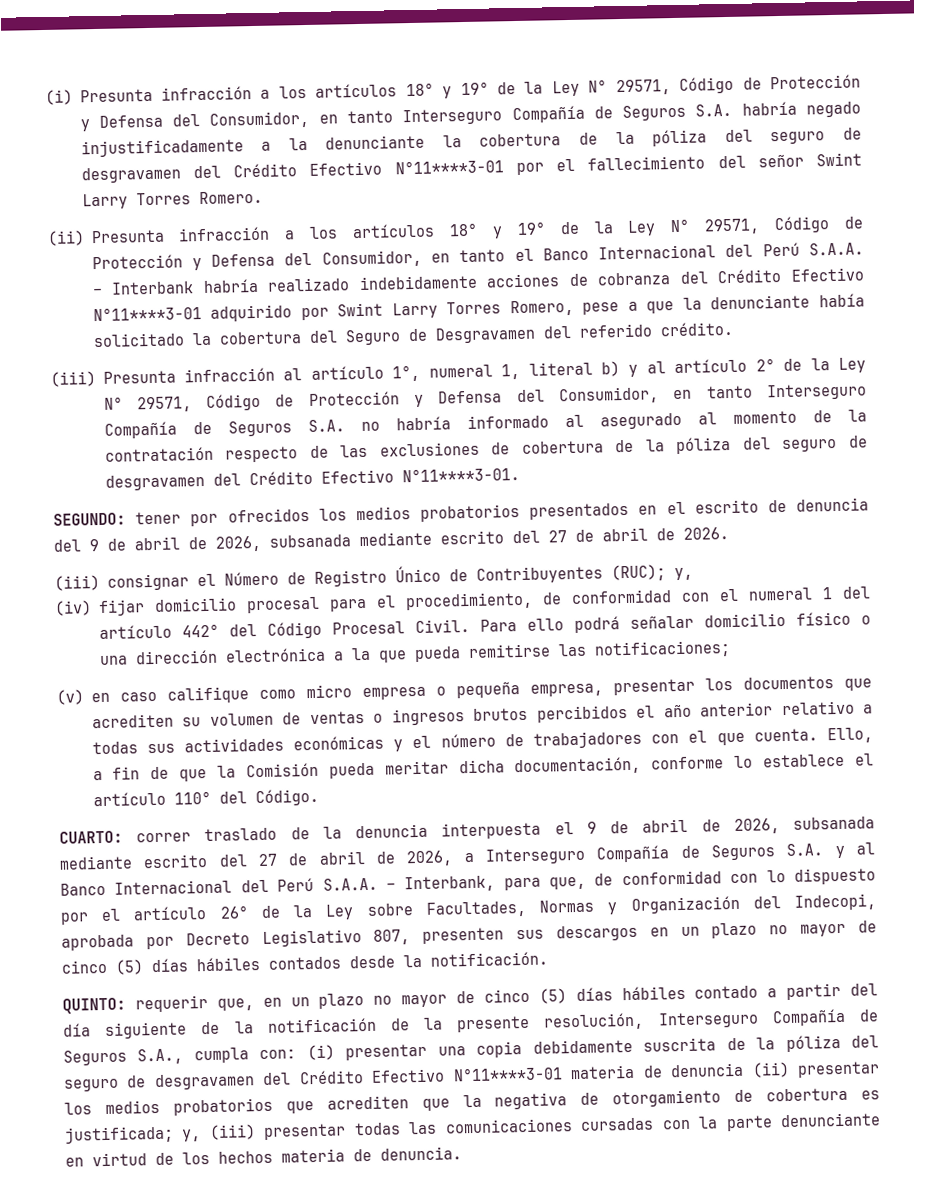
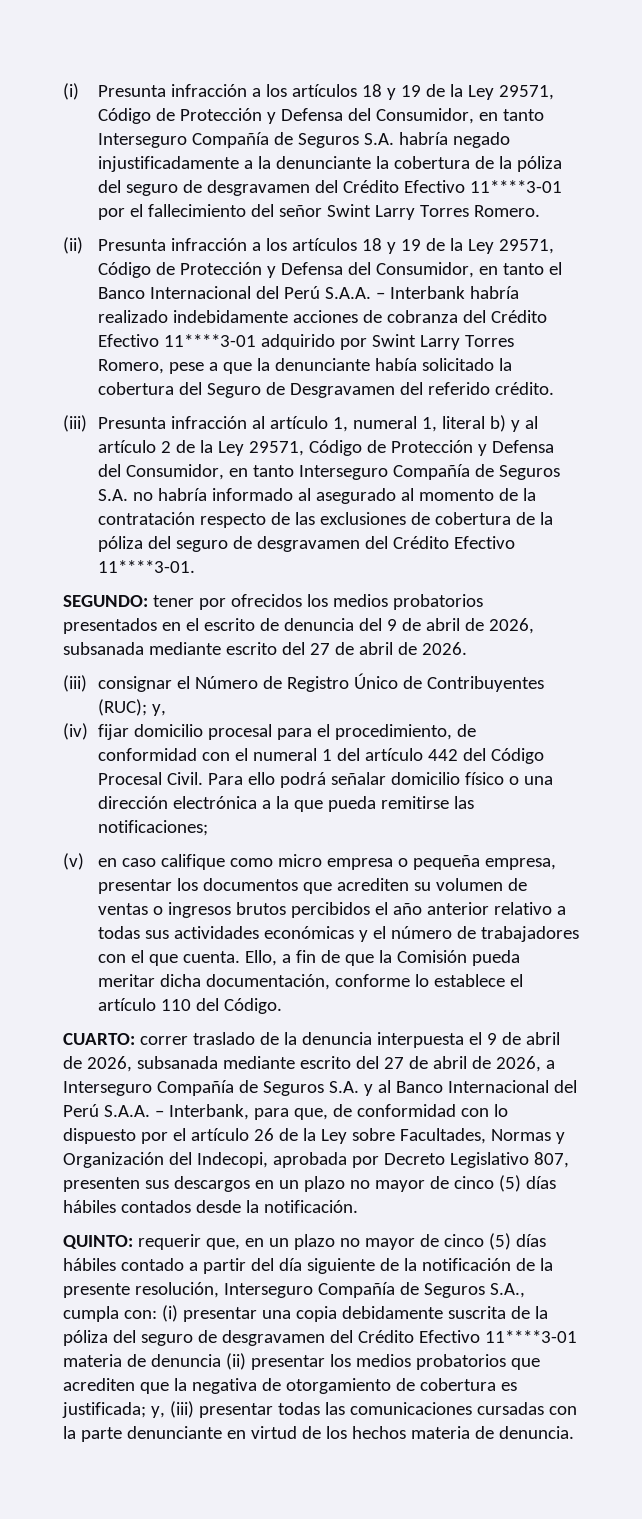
- (i) Presunta infracción a los artículos 18° y 19° de la Ley N° 29571, Código de Protección y Defensa del Consumidor, en tanto Interseguro Compañía de Seguros S.A. habría negado injustificadamente a la denunciante la cobertura de la póliza del seguro de desgravamen del Crédito Efectivo N°11****3-01 por el fallecimiento del señor Swint Larry Torres Romero.
+ (i) Presunta infracción a los artículos 18 y 19 de la Ley 29571, Código de Protección y Defensa del Consumidor, en tanto Interseguro Compañía de Seguros S.A. habría negado injustificadamente a la denunciante la cobertura de la póliza del seguro de desgravamen del Crédito Efectivo 11****3-01 por el fallecimiento del señor Swint Larry Torres Romero.
- (ii) Presunta infracción a los artículos 18° y 19° de la Ley N° 29571, Código de Protección y Defensa del Consumidor, en tanto el Banco Internacional del Perú S.A.A. – Interbank habría realizado indebidamente acciones de cobranza del Crédito Efectivo N°11****3-01 adquirido por Swint Larry Torres Romero, pese a que la denunciante había solicitado la cobertura del Seguro de Desgravamen del referido crédito.
+ (ii) Presunta infracción a los artículos 18 y 19 de la Ley 29571, Código de Protección y Defensa del Consumidor, en tanto el Banco Internacional del Perú S.A.A. – Interbank habría realizado indebidamente acciones de cobranza del Crédito Efectivo 11****3-01 adquirido por Swint Larry Torres Romero, pese a que la denunciante había solicitado la cobertura del Seguro de Desgravamen del referido crédito.
- (iii) Presunta infracción al artículo 1°, numeral 1, literal b) y al artículo 2° de la Ley N° 29571, Código de Protección y Defensa del Consumidor, en tanto Interseguro Compañía de Seguros S.A. no habría informado al asegurado al momento de la contratación respecto de las exclusiones de cobertura de la póliza del seguro de desgravamen del Crédito Efectivo N°11****3-01.
+ (iii) Presunta infracción al artículo 1, numeral 1, literal b) y al artículo 2 de la Ley 29571, Código de Protección y Defensa del Consumidor, en tanto Interseguro Compañía de Seguros S.A. no habría informado al asegurado al momento de la contratación respecto de las exclusiones de cobertura de la póliza del seguro de desgravamen del Crédito Efectivo 11****3-01.
- (iv) fijar domicilio procesal para el procedimiento, de conformidad con el numeral 1 del artículo 442° del Código Procesal Civil.
+ (iv) fijar domicilio procesal para el procedimiento, de conformidad con el numeral 1 del artículo 442 del Código Procesal Civil.
- Ello, a fin de que la Comisión pueda meritar dicha documentación, conforme lo establece el artículo 110° del Código.
+ Ello, a fin de que la Comisión pueda meritar dicha documentación, conforme lo establece el artículo 110 del Código.
- correr traslado de la denuncia interpuesta el 9 de abril de 2026, subsanada mediante escrito del 27 de abril de 2026, a Interseguro Compañía de Seguros S.A. y al Banco Internacional del Perú S.A.A. – Interbank, para que, de conformidad con lo dispuesto por el artículo 26° de la Ley sobre Facultades, Normas y Organización del Indecopi, aprobada por Decreto Legislativo 807, presenten sus descargos en un plazo no mayor de cinco (5) días hábiles contados desde la notificación.
+ correr traslado de la denuncia interpuesta el 9 de abril de 2026, subsanada mediante escrito del 27 de abril de 2026, a Interseguro Compañía de Seguros S.A. y al Banco Internacional del Perú S.A.A. – Interbank, para que, de conformidad con lo dispuesto por el artículo 26 de la Ley sobre Facultades, Normas y Organización del Indecopi, aprobada por Decreto Legislativo 807, presenten sus descargos en un plazo no mayor de cinco (5) días hábiles contados desde la notificación.
- (i) presentar una copia debidamente suscrita de la póliza del seguro de desgravamen del Crédito Efectivo N°11****3-01 materia de denuncia (ii) presentar los medios probatorios que acrediten que la negativa de otorgamiento de cobertura es justificada;
+ (i) presentar una copia debidamente suscrita de la póliza del seguro de desgravamen del Crédito Efectivo 11****3-01 materia de denuncia (ii) presentar los medios probatorios que acrediten que la negativa de otorgamiento de cobertura es justificada;

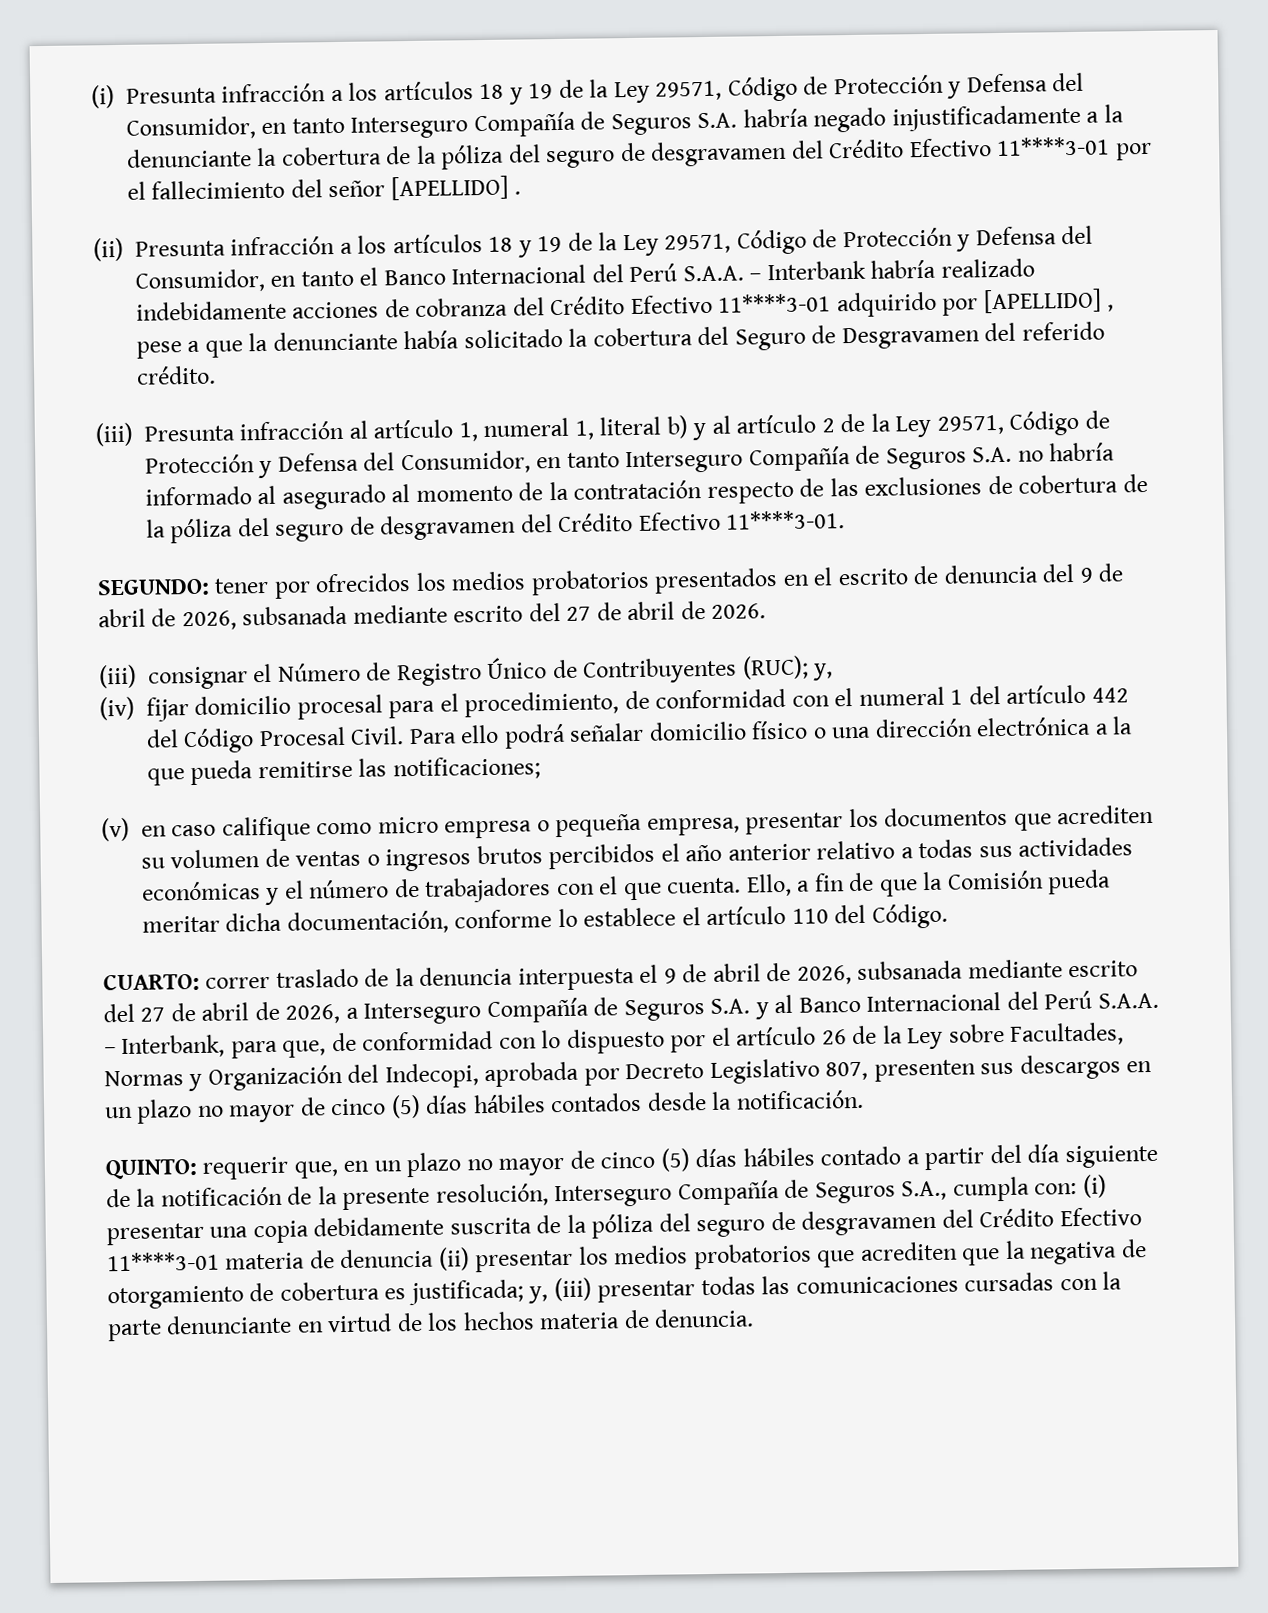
- (i) Presunta infracción a los artículos 18 y 19 de la Ley 29571, Código de Protección y Defensa del Consumidor, en tanto Interseguro Compañía de Seguros S.A. habría negado injustificadamente a la denunciante la cobertura de la póliza del seguro de desgravamen del Crédito Efectivo 11****3-01 por el fallecimiento del señor Swint Larry Torres Romero.
+ (i) Presunta infracción a los artículos 18 y 19 de la Ley 29571, Código de Protección y Defensa del Consumidor, en tanto Interseguro Compañía de Seguros S.A. habría negado injustificadamente a la denunciante la cobertura de la póliza del seguro de desgravamen del Crédito Efectivo 11****3-01 por el fallecimiento del señor [APELLIDO] .
- (ii) Presunta infracción a los artículos 18 y 19 de la Ley 29571, Código de Protección y Defensa del Consumidor, en tanto el Banco Internacional del Perú S.A.A. – Interbank habría realizado indebidamente acciones de cobranza del Crédito Efectivo 11****3-01 adquirido por Swint Larry Torres Romero, pese a que la denunciante había solicitado la cobertura del Seguro de Desgravamen del referido crédito.
+ (ii) Presunta infracción a los artículos 18 y 19 de la Ley 29571, Código de Protección y Defensa del Consumidor, en tanto el Banco Internacional del Perú S.A.A. – Interbank habría realizado indebidamente acciones de cobranza del Crédito Efectivo 11****3-01 adquirido por [APELLIDO] , pese a que la denunciante había solicitado la cobertura del Seguro de Desgravamen del referido crédito.

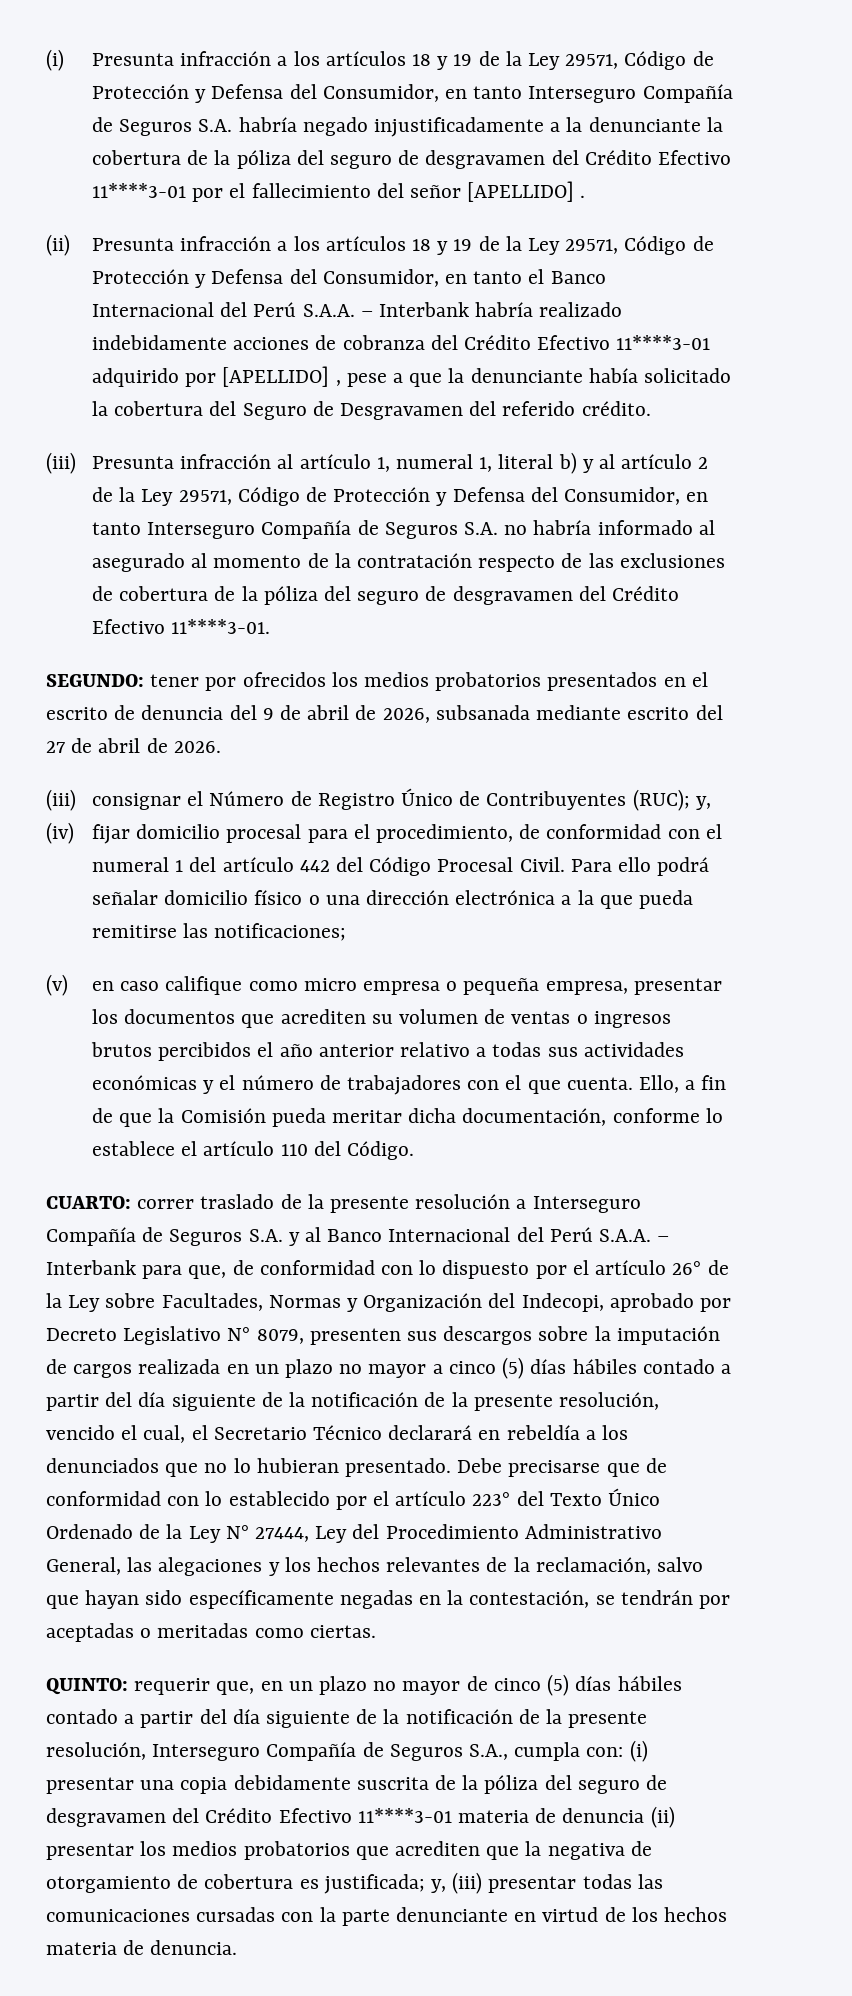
- CUARTO: correr traslado de la denuncia interpuesta el 9 de abril de 2026, subsanada mediante escrito del 27 de abril de 2026, a Interseguro Compañía de Seguros S.A. y al Banco Internacional del Perú S.A.A. – Interbank, para que, de conformidad con lo dispuesto por el artículo 26 de la Ley sobre Facultades, Normas y Organización del Indecopi, aprobada por Decreto Legislativo 807, presenten sus descargos en un plazo no mayor de cinco (5) días hábiles contados desde la notificación.
+ CUARTO: correr traslado de la presente resolución a Interseguro Compañía de Seguros S.A. y al Banco Internacional del Perú S.A.A. – Interbank para que, de conformidad con lo dispuesto por el artículo 26° de la Ley sobre Facultades, Normas y Organización del Indecopi, aprobado por Decreto Legislativo N° 8079, presenten sus descargos sobre la imputación de cargos realizada en un plazo no mayor a cinco (5) días hábiles contado a partir del día siguiente de la notificación de la presente resolución, vencido el cual, el Secretario Técnico declarará en rebeldía a los denunciados que no lo hubieran presentado. Debe precisarse que de conformidad con lo establecido por el artículo 223° del Texto Único Ordenado de la Ley N° 27444, Ley del Procedimiento Administrativo General, las alegaciones y los hechos relevantes de la reclamación, salvo que hayan sido específicamente negadas en la contestación, se tendrán por aceptadas o meritadas como ciertas.

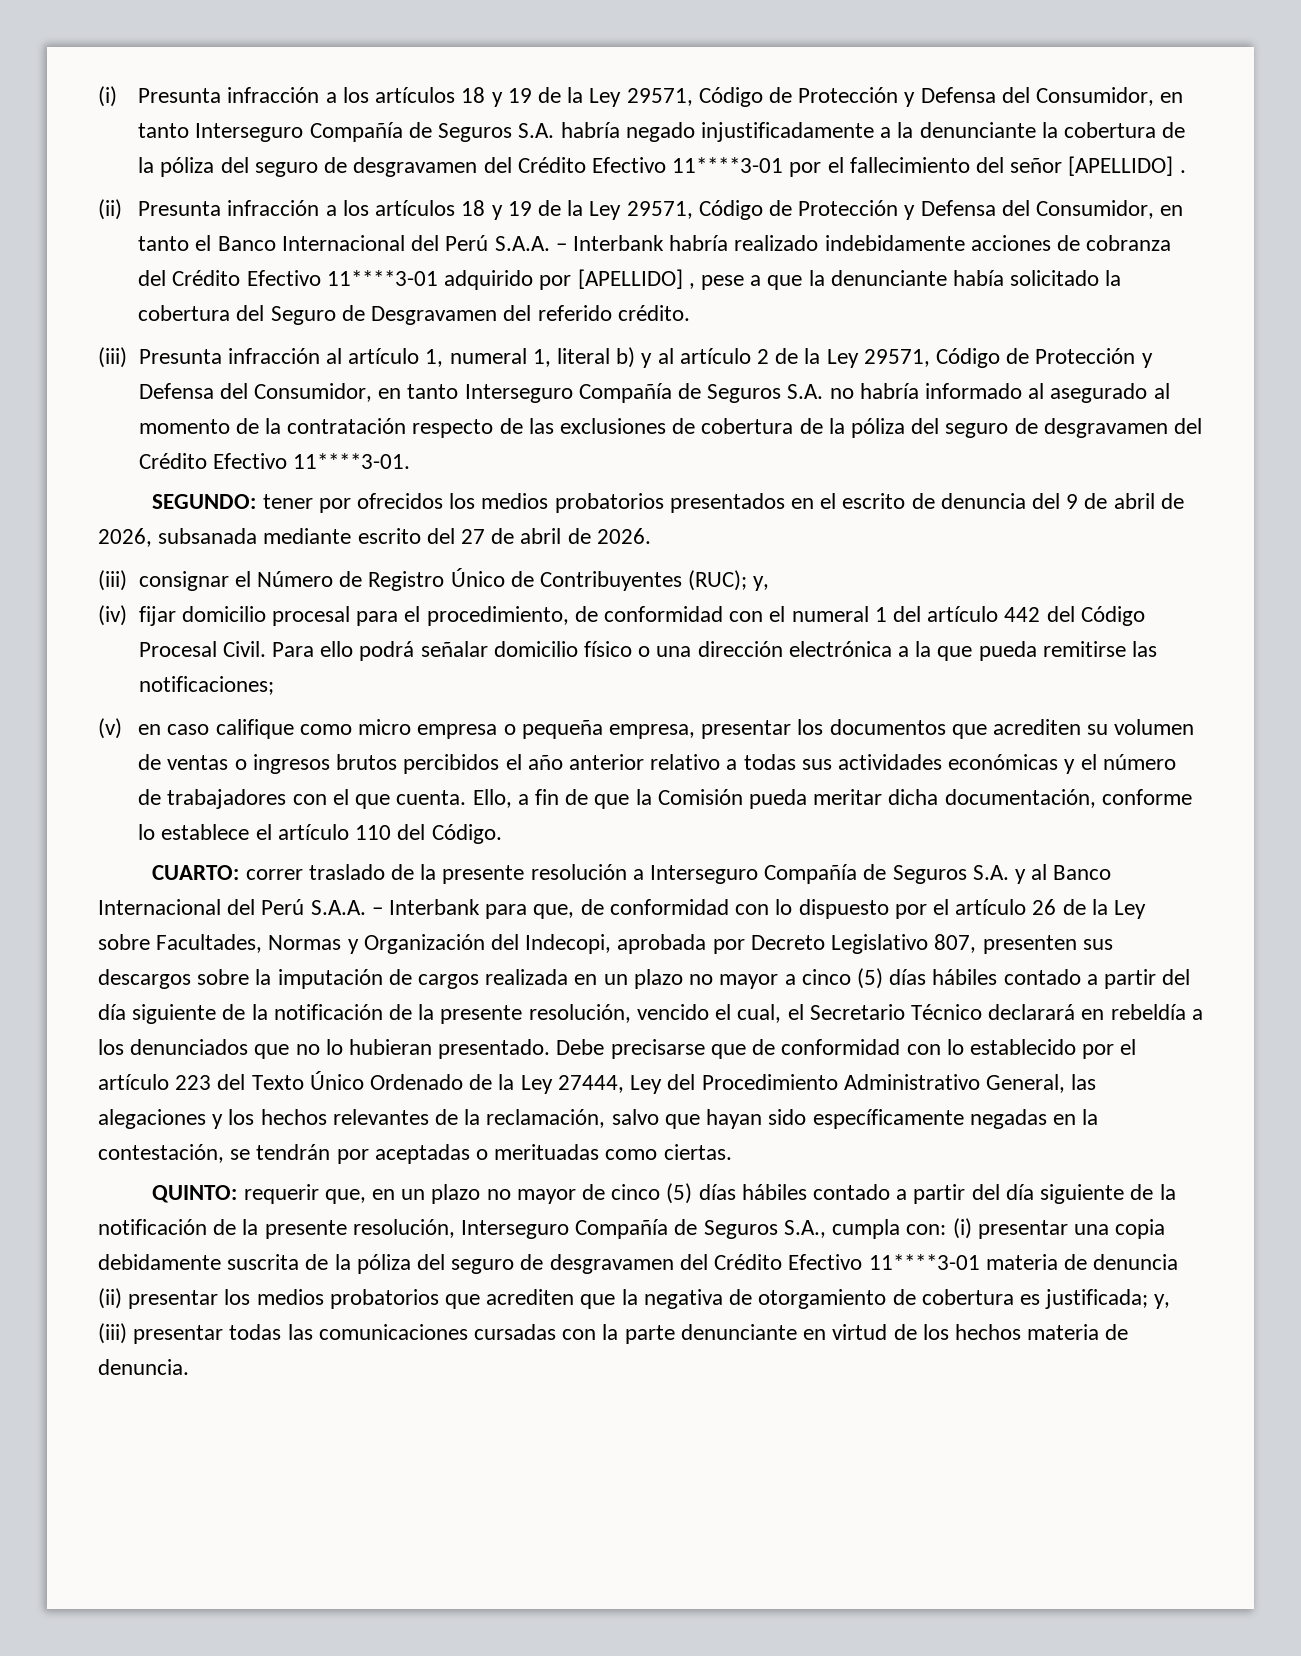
- correr traslado de la presente resolución a Interseguro Compañía de Seguros S.A. y al Banco Internacional del Perú S.A.A. – Interbank para que, de conformidad con lo dispuesto por el artículo 26° de la Ley sobre Facultades, Normas y Organización del Indecopi, aprobado por Decreto Legislativo N° 8079, presenten sus descargos sobre la imputación de cargos realizada en un plazo no mayor a cinco (5) días hábiles contado a partir del día siguiente de la notificación de la presente resolución, vencido el cual, el Secretario Técnico declarará en rebeldía a los denunciados que no lo hubieran presentado.
+ correr traslado de la presente resolución a Interseguro Compañía de Seguros S.A. y al Banco Internacional del Perú S.A.A. – Interbank para que, de conformidad con lo dispuesto por el artículo 26 de la Ley sobre Facultades, Normas y Organización del Indecopi, aprobada por Decreto Legislativo 807, presenten sus descargos sobre la imputación de cargos realizada en un plazo no mayor a cinco (5) días hábiles contado a partir del día siguiente de la notificación de la presente resolución, vencido el cual, el Secretario Técnico declarará en rebeldía a los denunciados que no lo hubieran presentado.
- Debe precisarse que de conformidad con lo establecido por el artículo 223° del Texto Único Ordenado de la Ley N° 27444, Ley del Procedimiento Administrativo General, las alegaciones y los hechos relevantes de la reclamación, salvo que hayan sido específicamente negadas en la contestación, se tendrán por aceptadas o meritadas como ciertas.
+ Debe precisarse que de conformidad con lo establecido por el artículo 223 del Texto Único Ordenado de la Ley 27444, Ley del Procedimiento Administrativo General, las alegaciones y los hechos relevantes de la reclamación, salvo que hayan sido específicamente negadas en la contestación, se tendrán por aceptadas o merituadas como ciertas.

